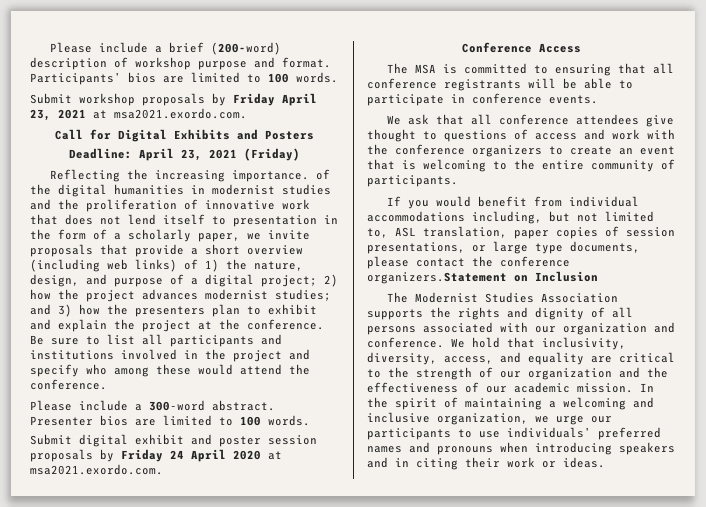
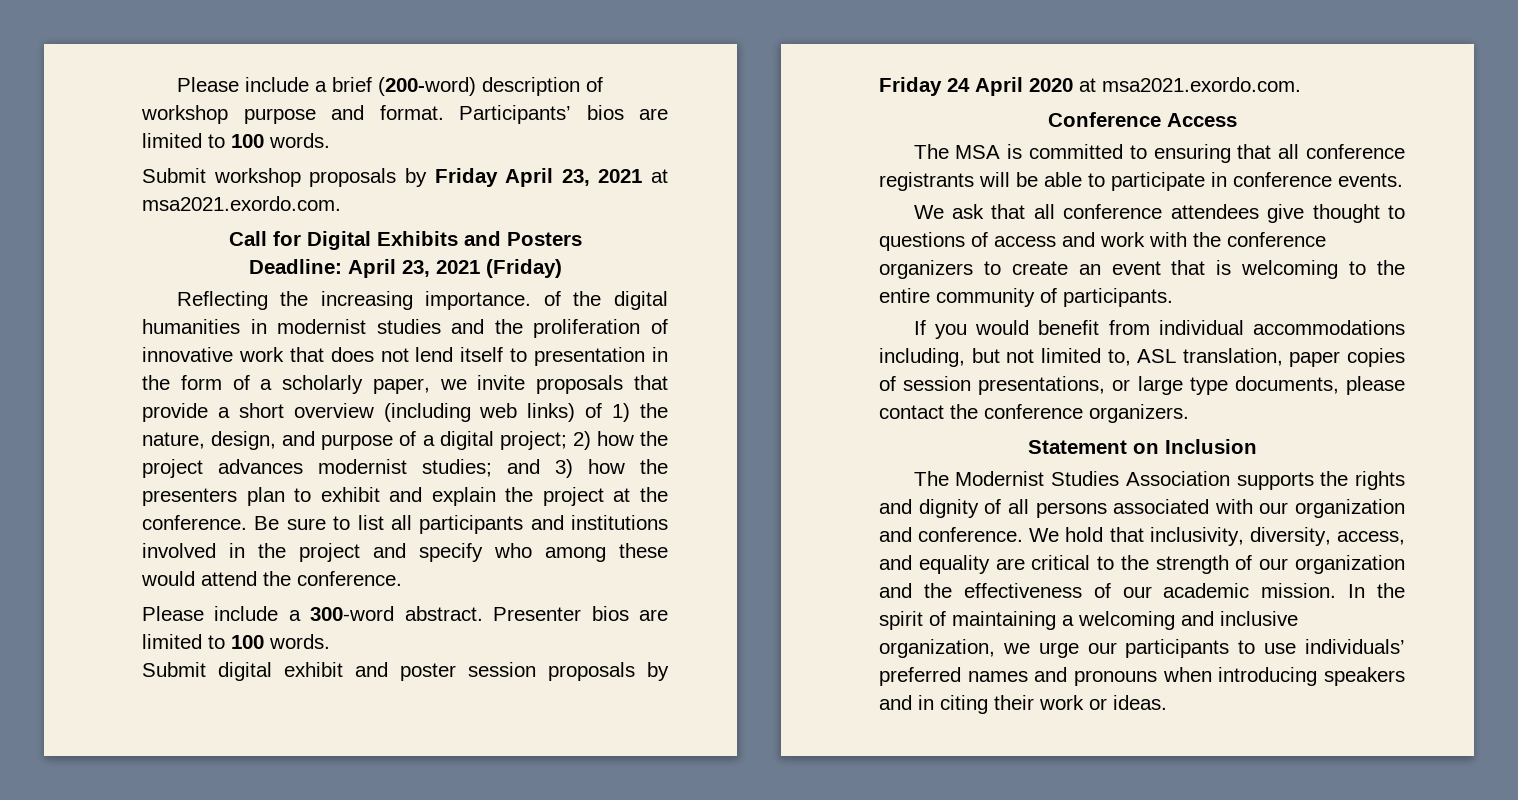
- If you would benefit from individual accommodations including, but not limited to, ASL translation, paper copies of session presentations, or large type documents, please contact the conference organizers.Statement on Inclusion
+ If you would benefit from individual accommodations including, but not limited to, ASL translation, paper copies of session presentations, or large type documents, please contact the conference organizers.
+ Statement on Inclusion

